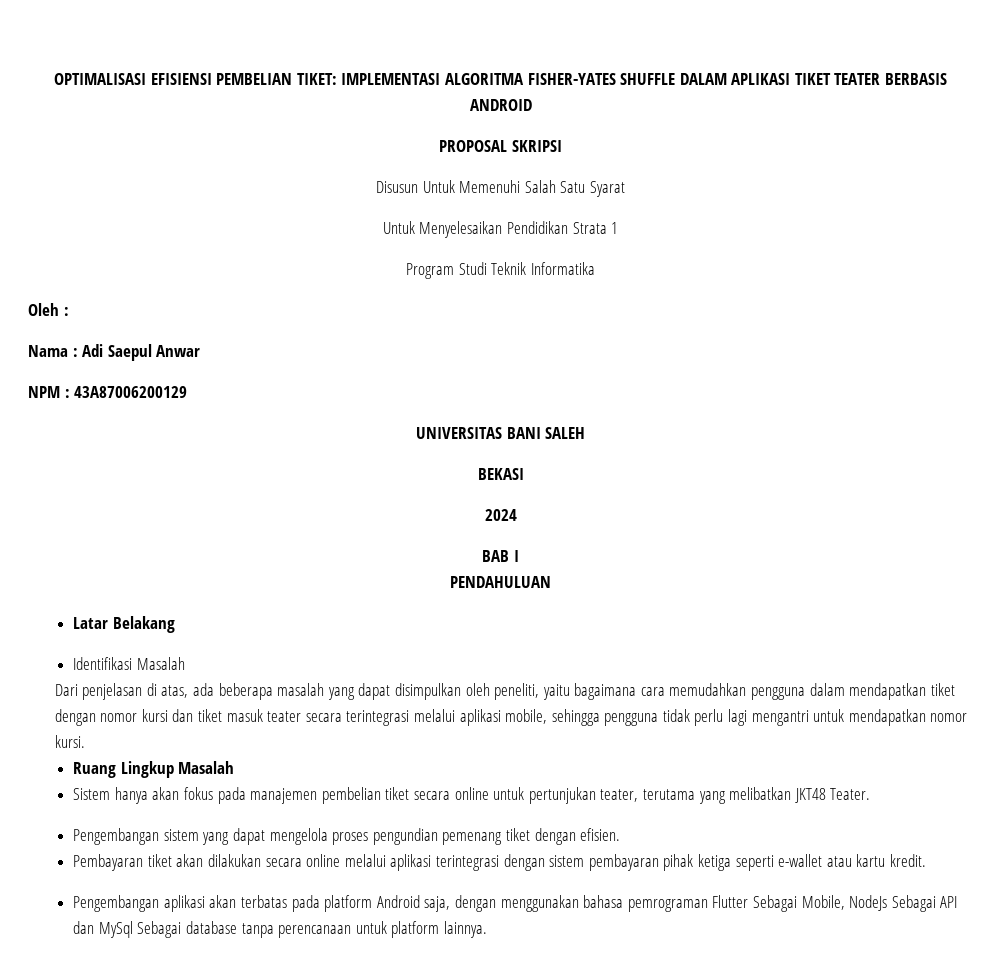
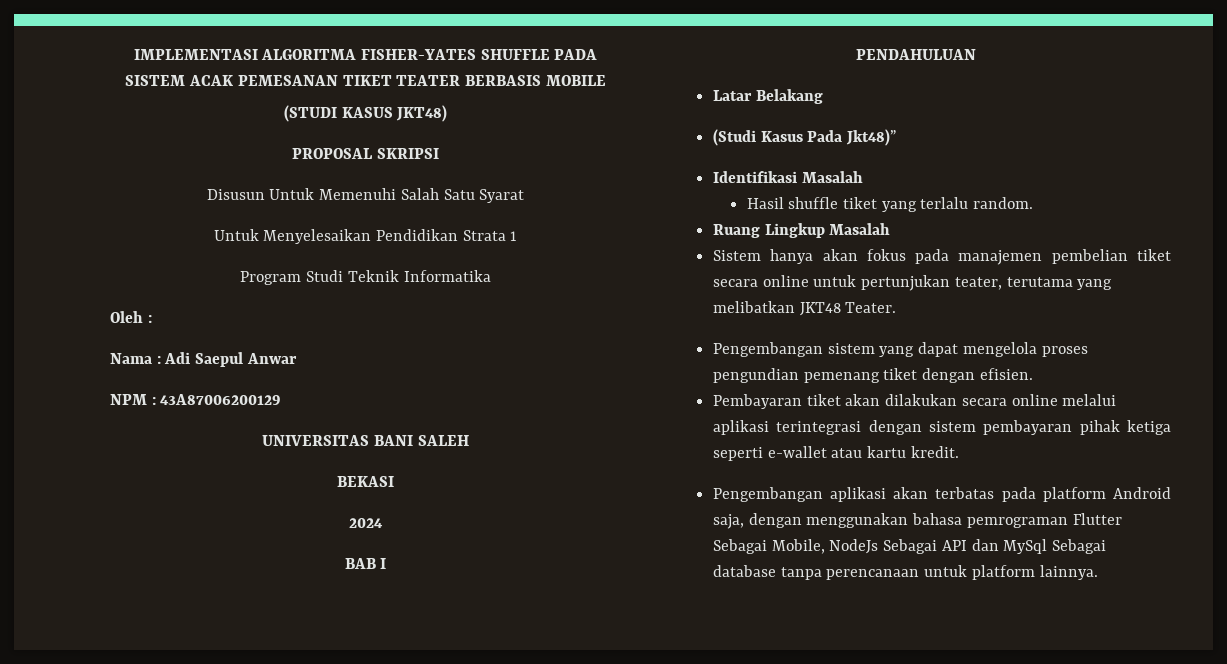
- OPTIMALISASI EFISIENSI PEMBELIAN TIKET: IMPLEMENTASI ALGORITMA FISHER-YATES SHUFFLE DALAM APLIKASI TIKET TEATER BERBASIS ANDROID
+ IMPLEMENTASI ALGORITMA FISHER-YATES SHUFFLE PADA SISTEM ACAK PEMESANAN TIKET TEATER BERBASIS MOBILE
+ (STUDI KASUS JKT48)
+ (Studi Kasus Pada Jkt48)”
  Identifikasi Masalah
- Dari penjelasan di atas, ada beberapa masalah yang dapat disimpulkan oleh peneliti, yaitu bagaimana cara memudahkan pengguna dalam mendapatkan tiket dengan nomor kursi dan tiket masuk teater secara terintegrasi melalui aplikasi mobile, sehingga pengguna tidak perlu lagi mengantri untuk mendapatkan nomor kursi.
+ Hasil shuffle tiket yang terlalu random.

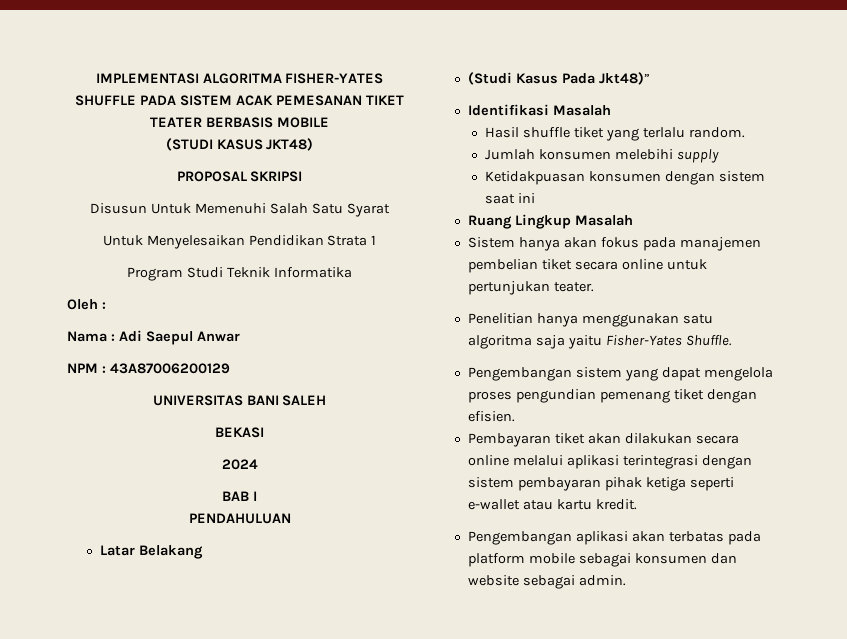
+ Jumlah konsumen melebihi supply
+ Ketidakpuasan konsumen dengan sistem saat ini
- Sistem hanya akan fokus pada manajemen pembelian tiket secara online untuk pertunjukan teater, terutama yang melibatkan JKT48 Teater.
+ Sistem hanya akan fokus pada manajemen pembelian tiket secara online untuk pertunjukan teater.
+ Penelitian hanya menggunakan satu algoritma saja yaitu Fisher-Yates Shuffle.
- Pengembangan aplikasi akan terbatas pada platform Android saja, dengan menggunakan bahasa pemrograman Flutter Sebagai Mobile, NodeJs Sebagai API dan MySql Sebagai database tanpa perencanaan untuk platform lainnya.
+ Pengembangan aplikasi akan terbatas pada platform mobile sebagai konsumen dan website sebagai admin.

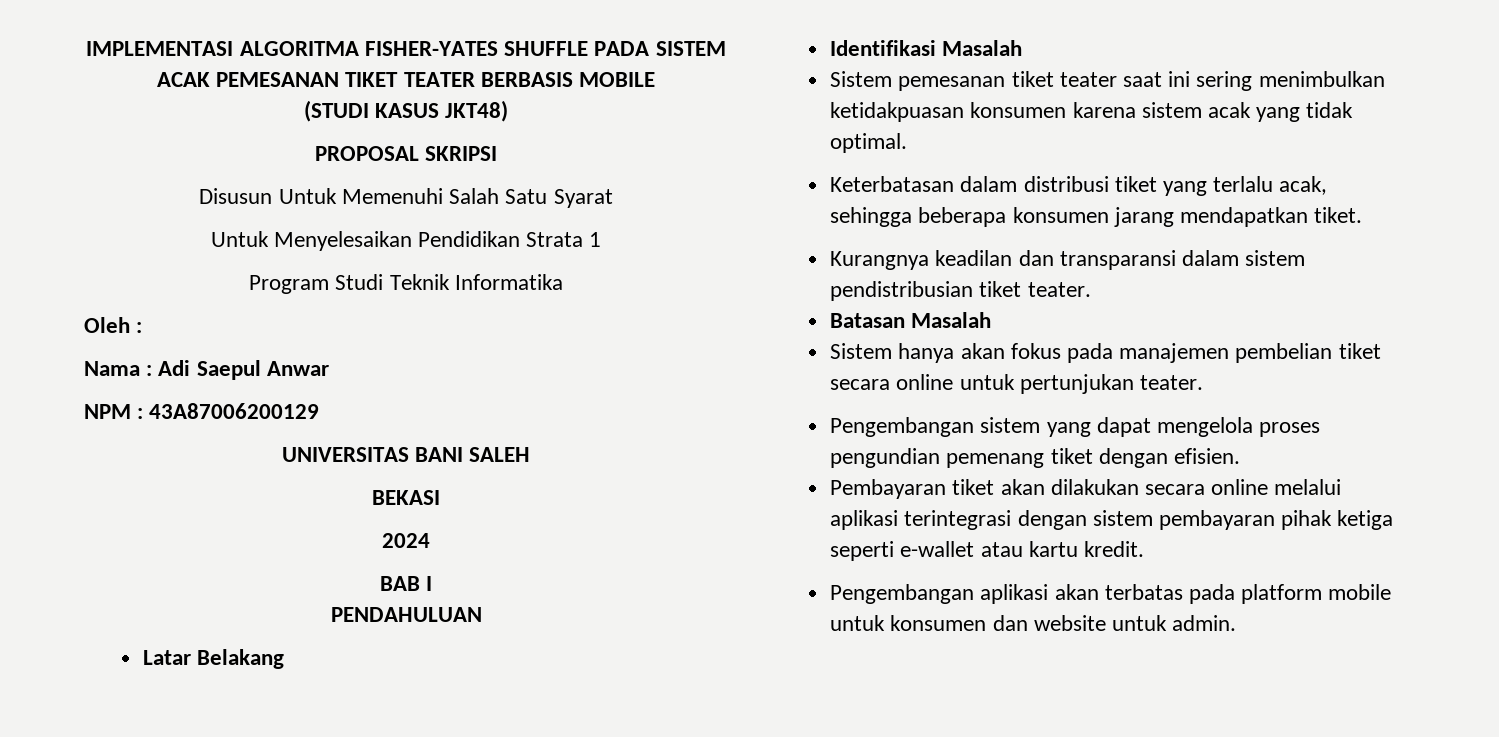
- (Studi Kasus Pada Jkt48)”
  Identifikasi Masalah
- Hasil shuffle tiket yang terlalu random.
- Jumlah konsumen melebihi supply
- Ketidakpuasan konsumen dengan sistem saat ini
- Ruang Lingkup Masalah
+ Sistem pemesanan tiket teater saat ini sering menimbulkan ketidakpuasan konsumen karena sistem acak yang tidak optimal.
+ Keterbatasan dalam distribusi tiket yang terlalu acak, sehingga beberapa konsumen jarang mendapatkan tiket.
+ Kurangnya keadilan dan transparansi dalam sistem pendistribusian tiket teater.
+ Batasan Masalah
- Penelitian hanya menggunakan satu algoritma saja yaitu Fisher-Yates Shuffle.
- Pengembangan aplikasi akan terbatas pada platform mobile sebagai konsumen dan website sebagai admin.
+ Pengembangan aplikasi akan terbatas pada platform mobile untuk konsumen dan website untuk admin.

